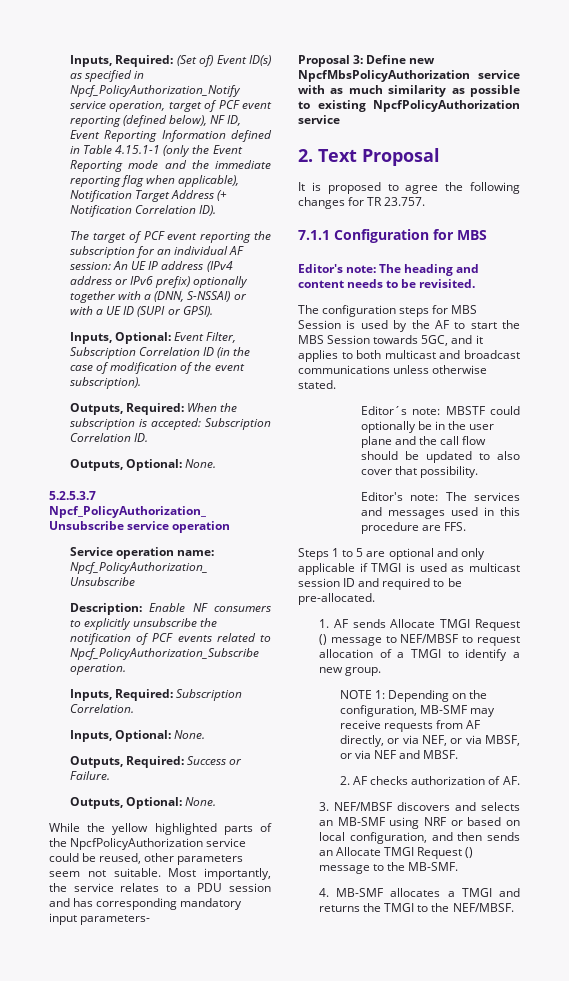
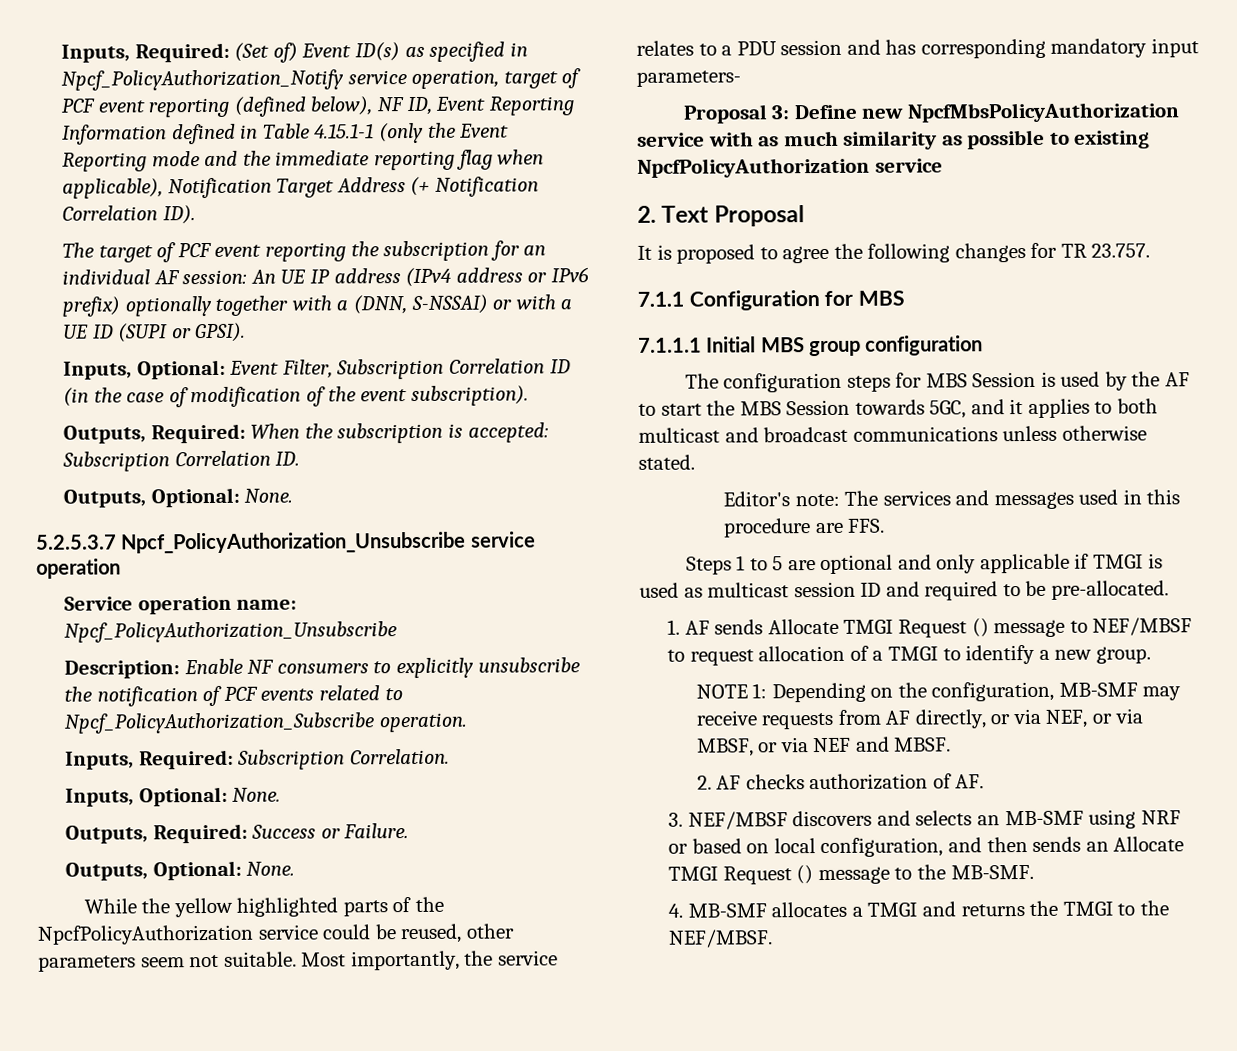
- Editor's note: The heading and content needs to be revisited.
+ 7.1.1.1 Initial MBS group configuration
- Editor´s note: MBSTF could optionally be in the user plane and the call flow should be updated to also cover that possibility.

